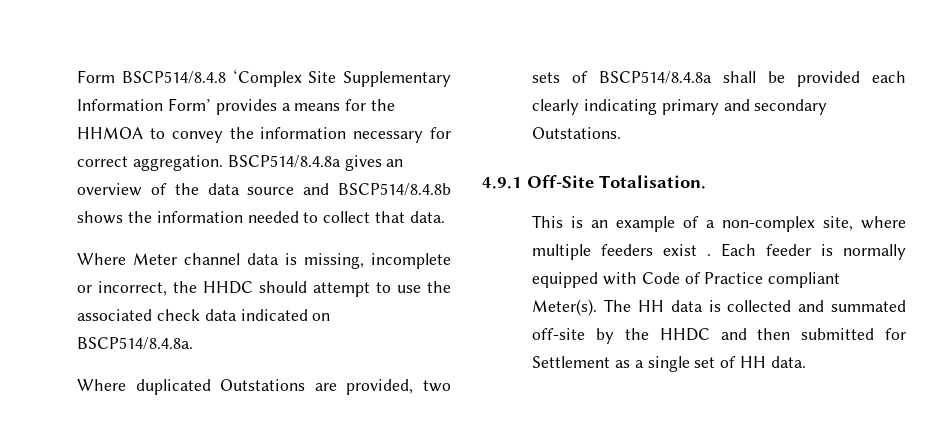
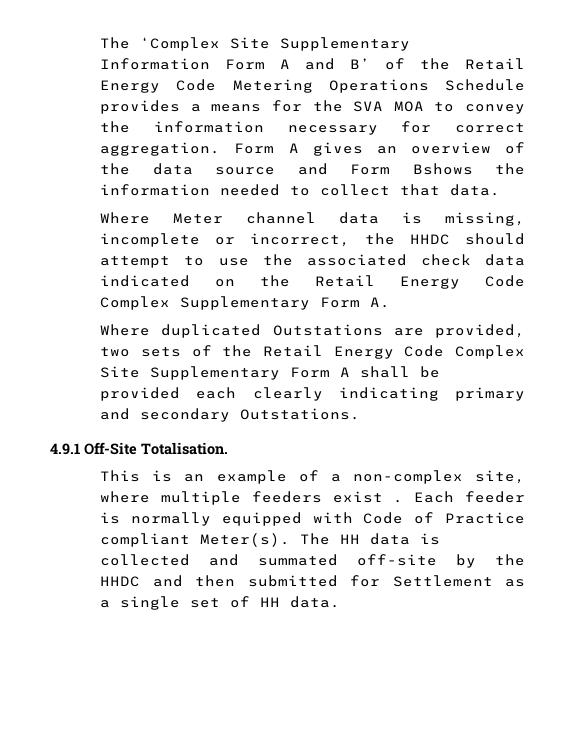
- Form BSCP514/8.4.8 ‘Complex Site Supplementary Information Form’ provides a means for the HHMOA to convey the information necessary for correct aggregation.
+ The ‘Complex Site Supplementary Information Form A and B’ of the Retail Energy Code Metering Operations Schedule provides a means for the SVA MOA to convey the information necessary for correct aggregation.
- BSCP514/8.4.8a gives an overview of the data source and BSCP514/8.4.8b shows the information needed to collect that data.
+ Form A gives an overview of the data source and Form Bshows the information needed to collect that data.
- Where Meter channel data is missing, incomplete or incorrect, the HHDC should attempt to use the associated check data indicated on BSCP514/8.4.8a.
+ Where Meter channel data is missing, incomplete or incorrect, the HHDC should attempt to use the associated check data indicated on the Retail Energy Code Complex Supplementary Form A.
- Where duplicated Outstations are provided, two sets of BSCP514/8.4.8a shall be provided each clearly indicating primary and secondary Outstations.
+ Where duplicated Outstations are provided, two sets of the Retail Energy Code Complex Site Supplementary Form A shall be provided each clearly indicating primary and secondary Outstations.

